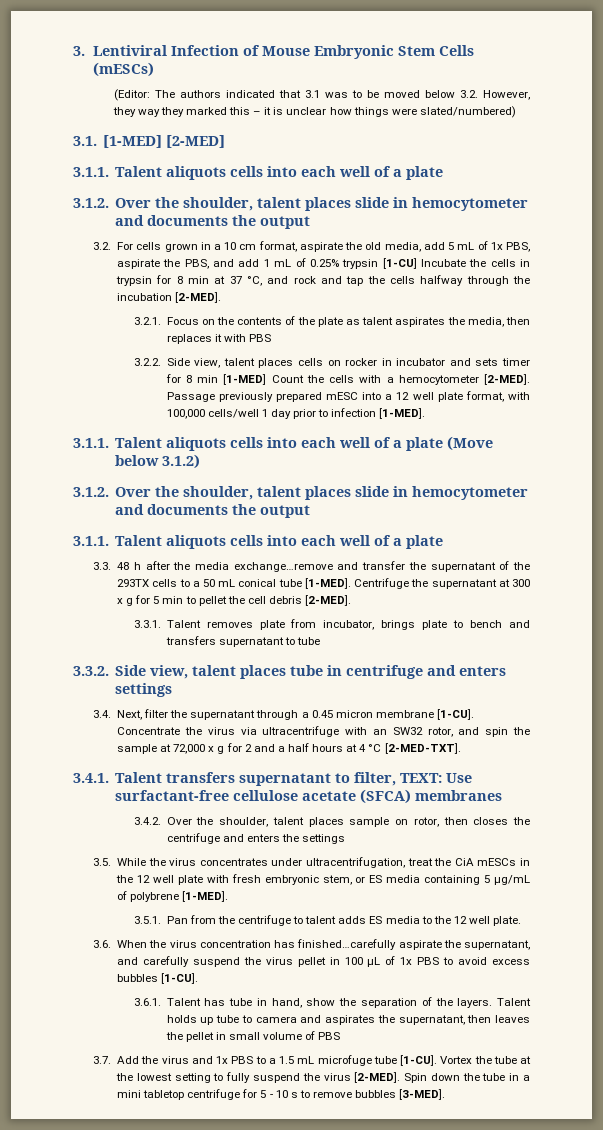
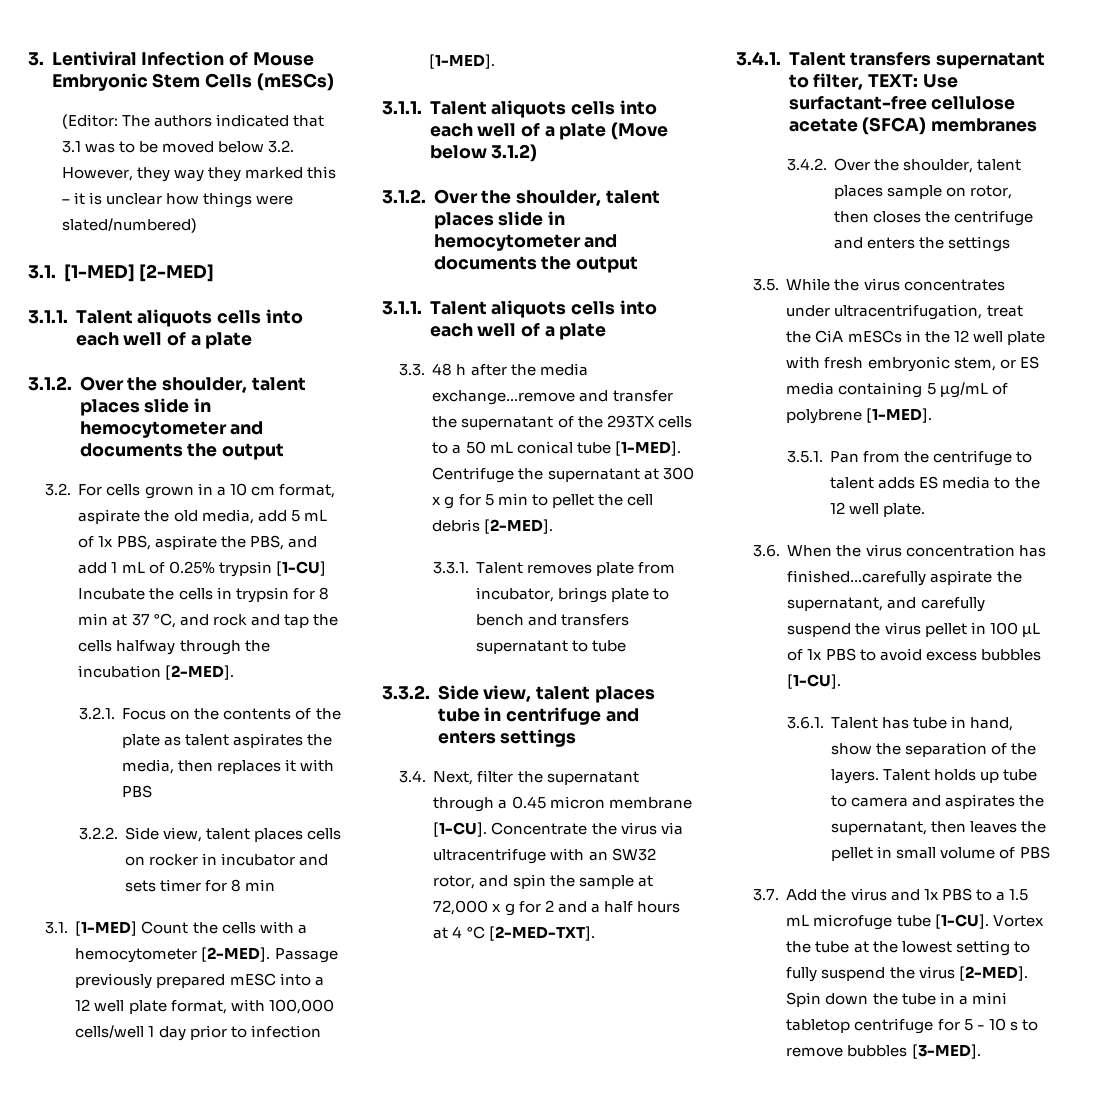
- 3.2.2. Side view, talent places cells on rocker in incubator and sets timer for 8 min [1-MED] Count the cells with a hemocytometer [2-MED].
+ 3.2.2. Side view, talent places cells on rocker in incubator and sets timer for 8 min
+ 3.1. [1-MED] Count the cells with a hemocytometer [2-MED].

